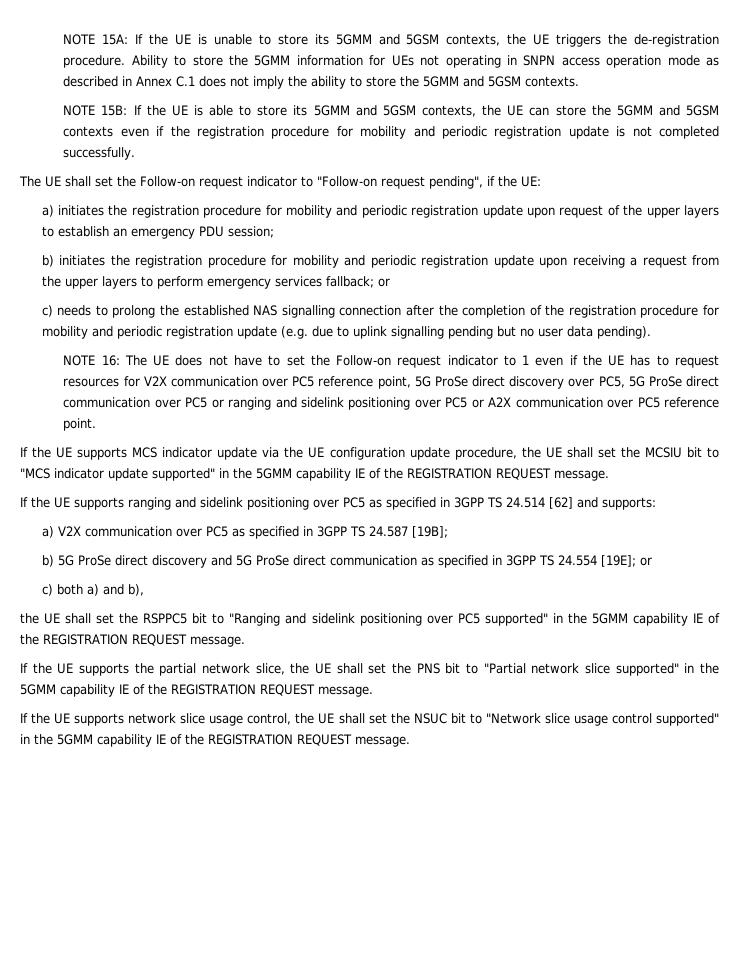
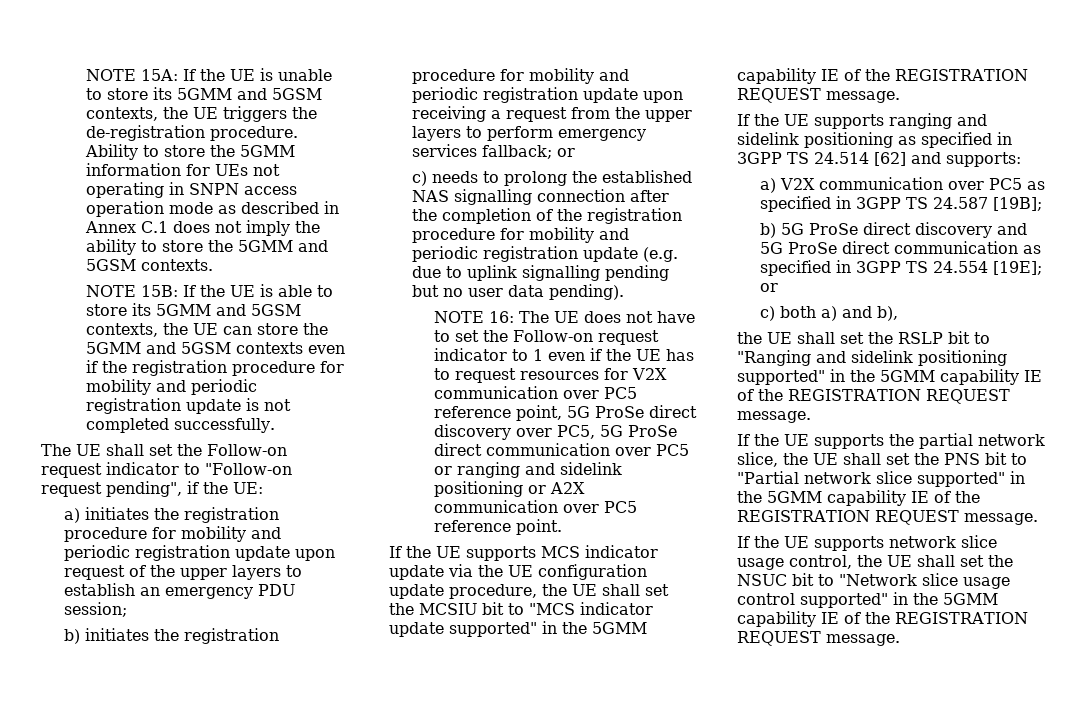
- NOTE 16: The UE does not have to set the Follow-on request indicator to 1 even if the UE has to request resources for V2X communication over PC5 reference point, 5G ProSe direct discovery over PC5, 5G ProSe direct communication over PC5 or ranging and sidelink positioning over PC5 or A2X communication over PC5 reference point.
+ NOTE 16: The UE does not have to set the Follow-on request indicator to 1 even if the UE has to request resources for V2X communication over PC5 reference point, 5G ProSe direct discovery over PC5, 5G ProSe direct communication over PC5 or ranging and sidelink positioning or A2X communication over PC5 reference point.
- If the UE supports ranging and sidelink positioning over PC5 as specified in 3GPP TS 24.514 [62] and supports:
+ If the UE supports ranging and sidelink positioning as specified in 3GPP TS 24.514 [62] and supports:
- the UE shall set the RSPPC5 bit to "Ranging and sidelink positioning over PC5 supported" in the 5GMM capability IE of the REGISTRATION REQUEST message.
+ the UE shall set the RSLP bit to "Ranging and sidelink positioning supported" in the 5GMM capability IE of the REGISTRATION REQUEST message.

